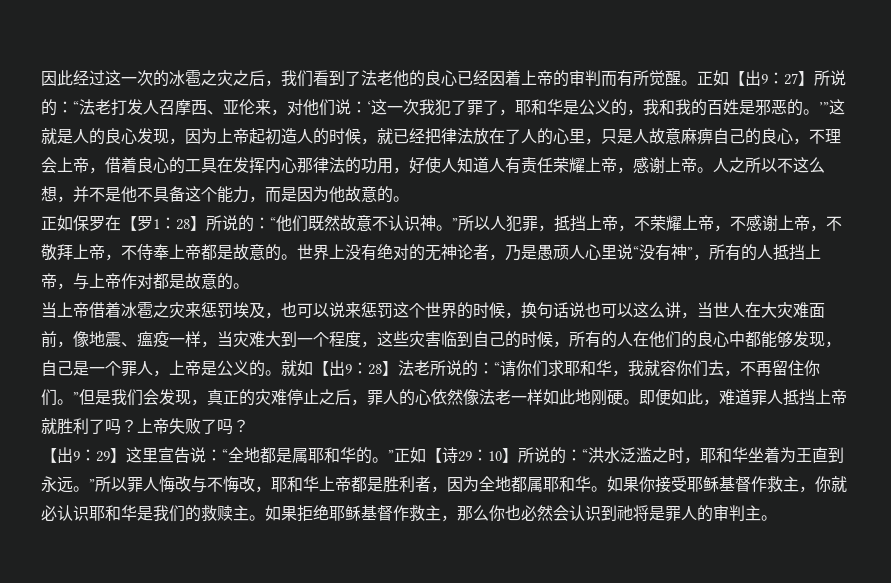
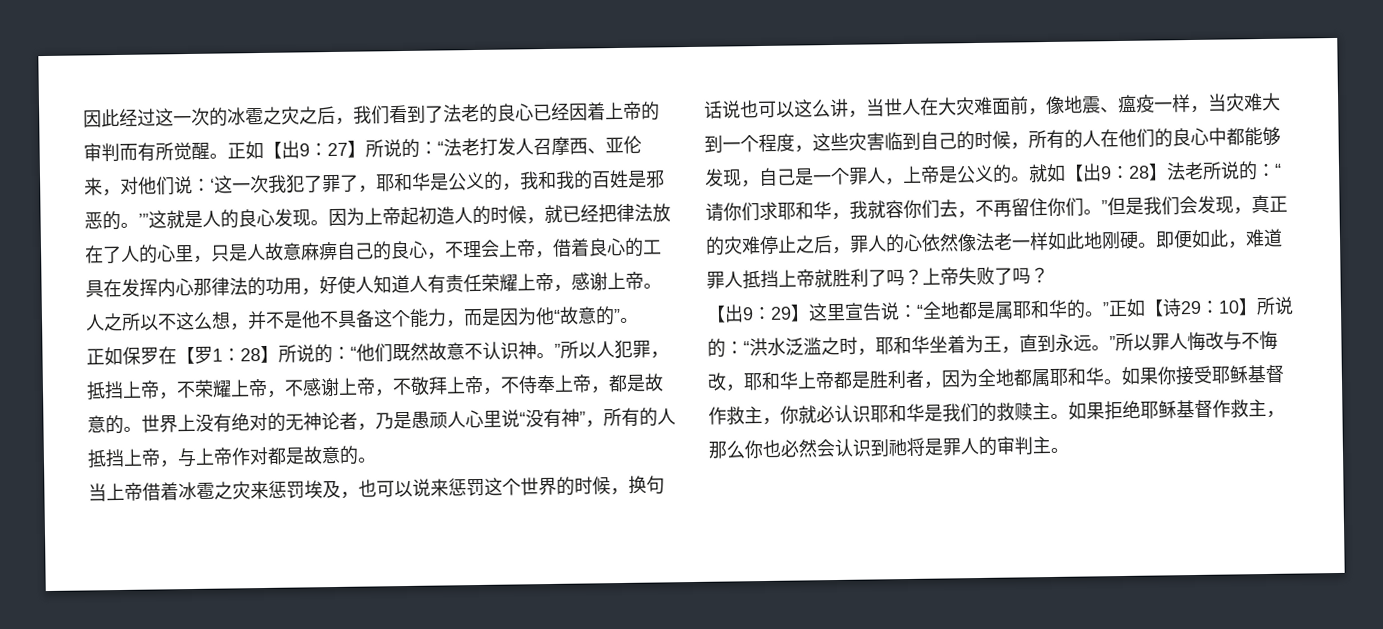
- 因此经过这一次的冰雹之灾之后，我们看到了法老他的良心已经因着上帝的审判而有所觉醒。
+ 因此经过这一次的冰雹之灾之后，我们看到了法老的良心已经因着上帝的审判而有所觉醒。
- ‘这一次我犯了罪了，耶和华是公义的，我和我的百姓是邪恶的。’”这就是人的良心发现，因为上帝起初造人的时候，就已经把律法放在了人的心里，只是人故意麻痹自己的良心，不理会上帝，借着良心的工具在发挥内心那律法的功用，好使人知道人有责任荣耀上帝，感谢上帝。
+ ‘这一次我犯了罪了，耶和华是公义的，我和我的百姓是邪恶的。’”这就是人的良心发现。因为上帝起初造人的时候，就已经把律法放在了人的心里，只是人故意麻痹自己的良心，不理会上帝，借着良心的工具在发挥内心那律法的功用，好使人知道人有责任荣耀上帝，感谢上帝。
- 人之所以不这么想，并不是他不具备这个能力，而是因为他故意的。
+ 人之所以不这么想，并不是他不具备这个能力，而是因为他“故意的”。
- 正如保罗在【罗1：28】所说的：“他们既然故意不认识神。”所以人犯罪，抵挡上帝，不荣耀上帝，不感谢上帝，不敬拜上帝，不侍奉上帝都是故意的。
+ 正如保罗在【罗1：28】所说的：“他们既然故意不认识神。”所以人犯罪，抵挡上帝，不荣耀上帝，不感谢上帝，不敬拜上帝，不侍奉上帝，都是故意的。
- 【出9：29】这里宣告说：“全地都是属耶和华的。”正如【诗29：10】所说的：“洪水泛滥之时，耶和华坐着为王直到永远。”所以罪人悔改与不悔改，耶和华上帝都是胜利者，因为全地都属耶和华。
+ 【出9：29】这里宣告说：“全地都是属耶和华的。”正如【诗29：10】所说的：“洪水泛滥之时，耶和华坐着为王，直到永远。”所以罪人悔改与不悔改，耶和华上帝都是胜利者，因为全地都属耶和华。

